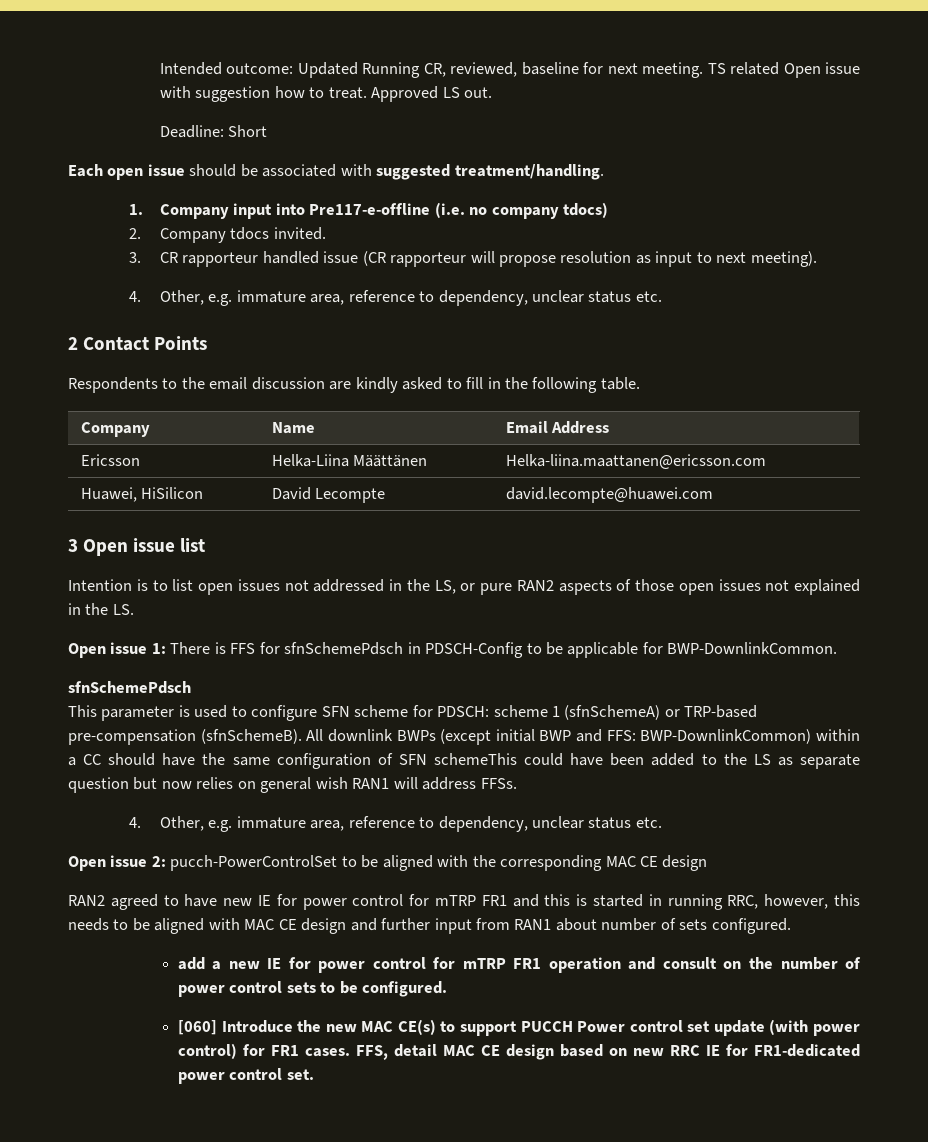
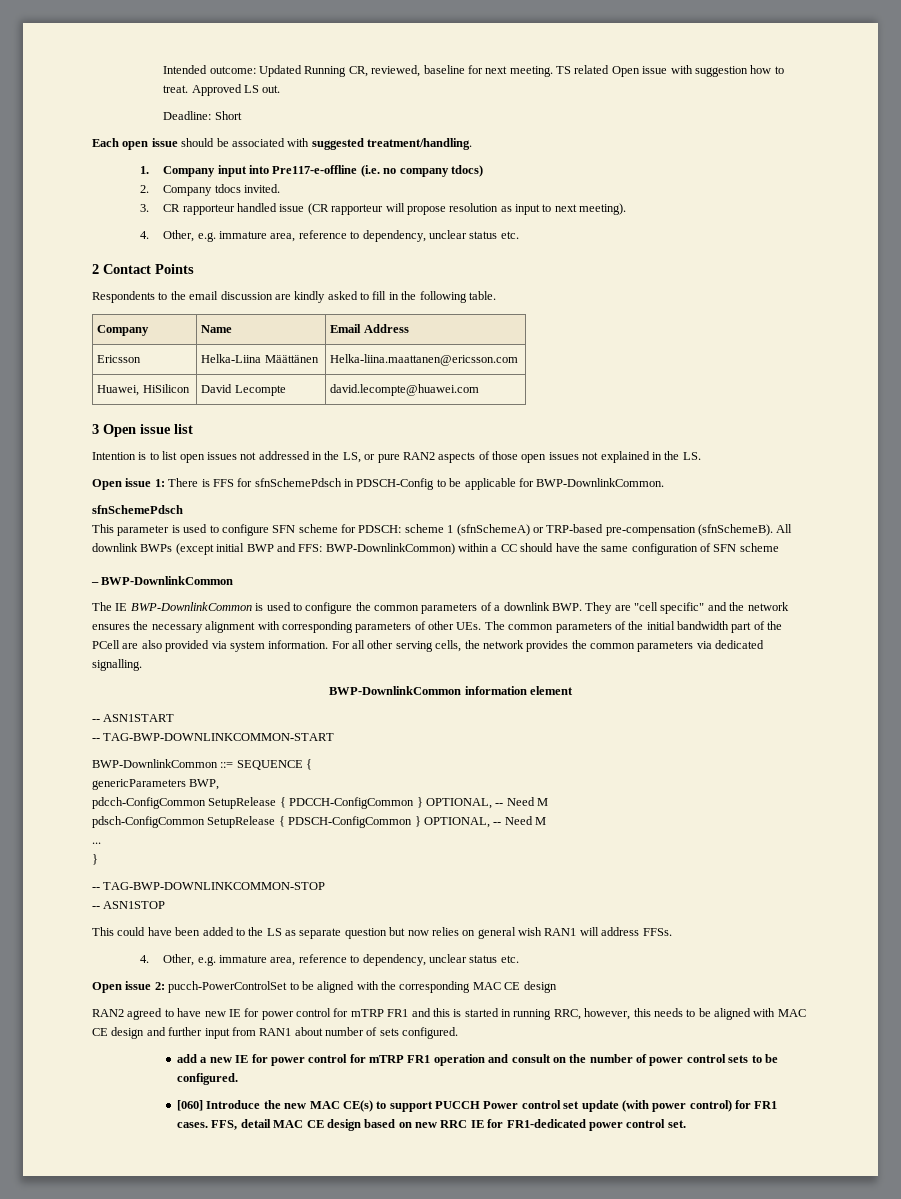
- All downlink BWPs (except initial BWP and FFS: BWP-DownlinkCommon) within a CC should have the same configuration of SFN schemeThis could have been added to the LS as separate question but now relies on general wish RAN1 will address FFSs.
+ All downlink BWPs (except initial BWP and FFS: BWP-DownlinkCommon) within a CC should have the same configuration of SFN scheme
+ – BWP-DownlinkCommon
+ The IE BWP-DownlinkCommon is used to configure the common parameters of a downlink BWP. They are "cell specific" and the network ensures the necessary alignment with corresponding parameters of other UEs. The common parameters of the initial bandwidth part of the PCell are also provided via system information. For all other serving cells, the network provides the common parameters via dedicated signalling.
+ BWP-DownlinkCommon information element
+ -- ASN1START
+ -- TAG-BWP-DOWNLINKCOMMON-START
+ BWP-DownlinkCommon ::= SEQUENCE {
+ genericParameters BWP,
+ pdcch-ConfigCommon SetupRelease { PDCCH-ConfigCommon } OPTIONAL, -- Need M
+ pdsch-ConfigCommon SetupRelease { PDSCH-ConfigCommon } OPTIONAL, -- Need M
+ ...
+ }
+ -- TAG-BWP-DOWNLINKCOMMON-STOP
+ -- ASN1STOP
+ This could have been added to the LS as separate question but now relies on general wish RAN1 will address FFSs.

